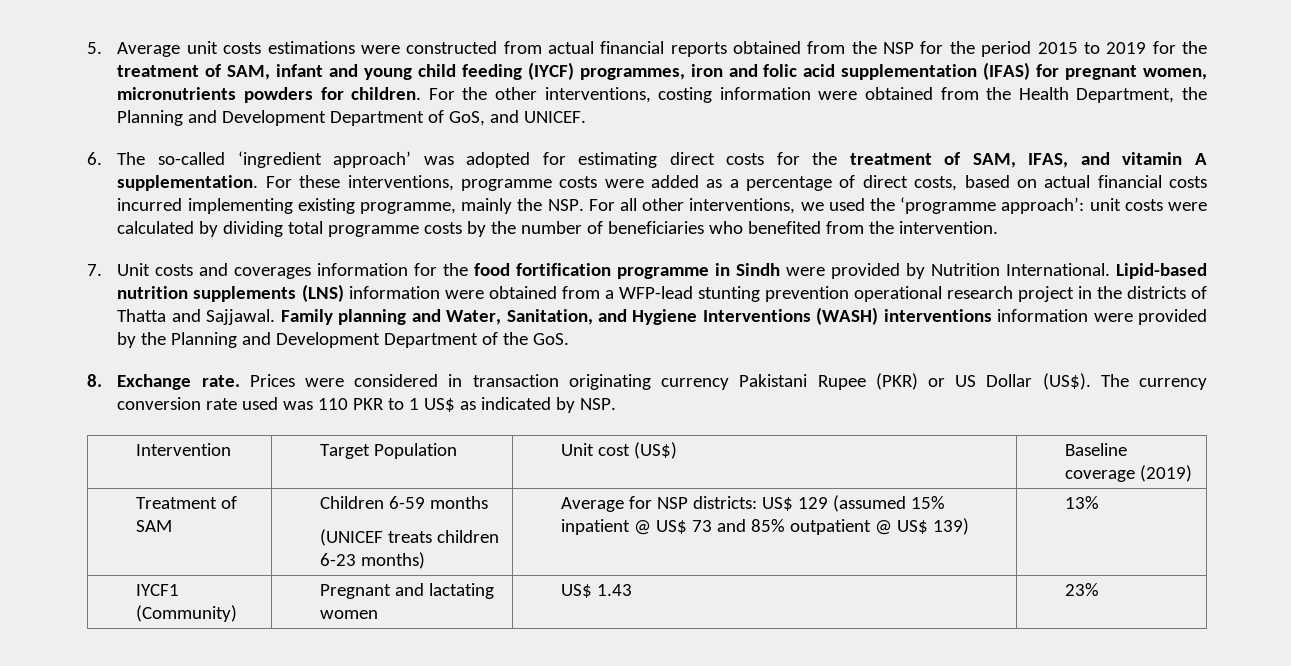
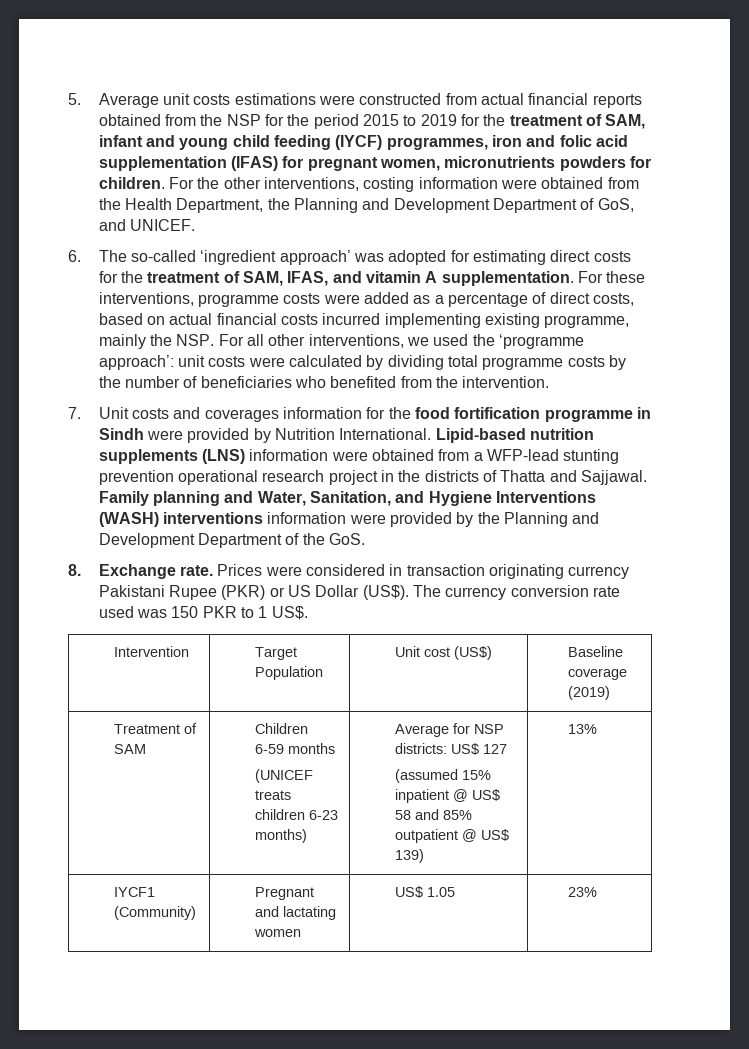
- The currency conversion rate used was 110 PKR to 1 US$ as indicated by NSP.
+ The currency conversion rate used was 150 PKR to 1 US$.
  Treatment of SAM | Children 6-59 months
- (UNICEF treats children 6-23 months) | Average for NSP districts: US$ 129 (assumed 15% inpatient @ US$ 73 and 85% outpatient @ US$ 139) | 13%
+ (UNICEF treats children 6-23 months) | Average for NSP districts: US$ 127
+ (assumed 15% inpatient @ US$ 58 and 85% outpatient @ US$ 139) | 13%
- IYCF1 (Community) | Pregnant and lactating women | US$ 1.43 | 23%
+ IYCF1 (Community) | Pregnant and lactating women | US$ 1.05 | 23%

